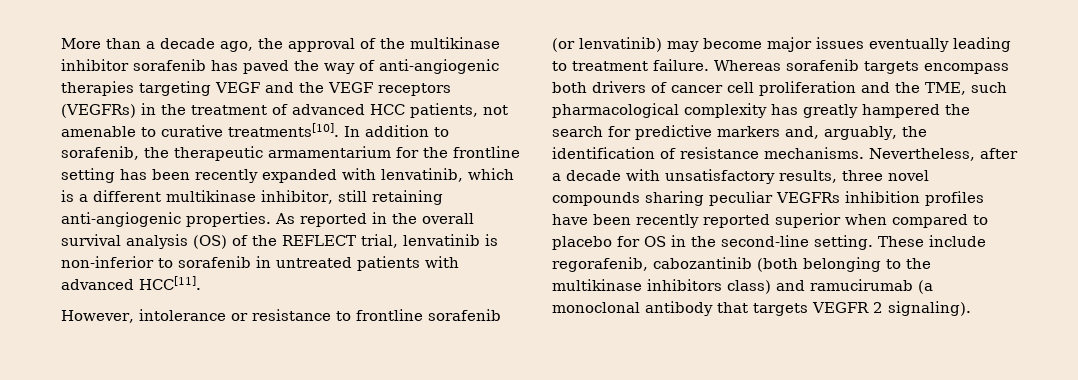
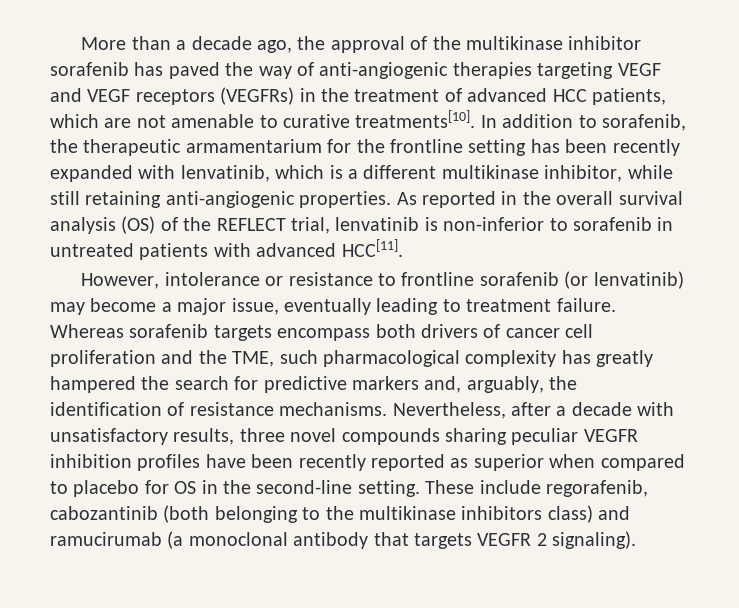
- More than a decade ago, the approval of the multikinase inhibitor sorafenib has paved the way of anti-angiogenic therapies targeting VEGF and the VEGF receptors (VEGFRs) in the treatment of advanced HCC patients, not amenable to curative treatments[10].
+ More than a decade ago, the approval of the multikinase inhibitor sorafenib has paved the way of anti-angiogenic therapies targeting VEGF and VEGF receptors (VEGFRs) in the treatment of advanced HCC patients, which are not amenable to curative treatments[10].
- In addition to sorafenib, the therapeutic armamentarium for the frontline setting has been recently expanded with lenvatinib, which is a different multikinase inhibitor, still retaining anti-angiogenic properties.
+ In addition to sorafenib, the therapeutic armamentarium for the frontline setting has been recently expanded with lenvatinib, which is a different multikinase inhibitor, while still retaining anti-angiogenic properties.
- However, intolerance or resistance to frontline sorafenib (or lenvatinib) may become major issues eventually leading to treatment failure.
+ However, intolerance or resistance to frontline sorafenib (or lenvatinib) may become a major issue, eventually leading to treatment failure.
- Nevertheless, after a decade with unsatisfactory results, three novel compounds sharing peculiar VEGFRs inhibition profiles have been recently reported superior when compared to placebo for OS in the second-line setting.
+ Nevertheless, after a decade with unsatisfactory results, three novel compounds sharing peculiar VEGFR inhibition profiles have been recently reported as superior when compared to placebo for OS in the second-line setting.

